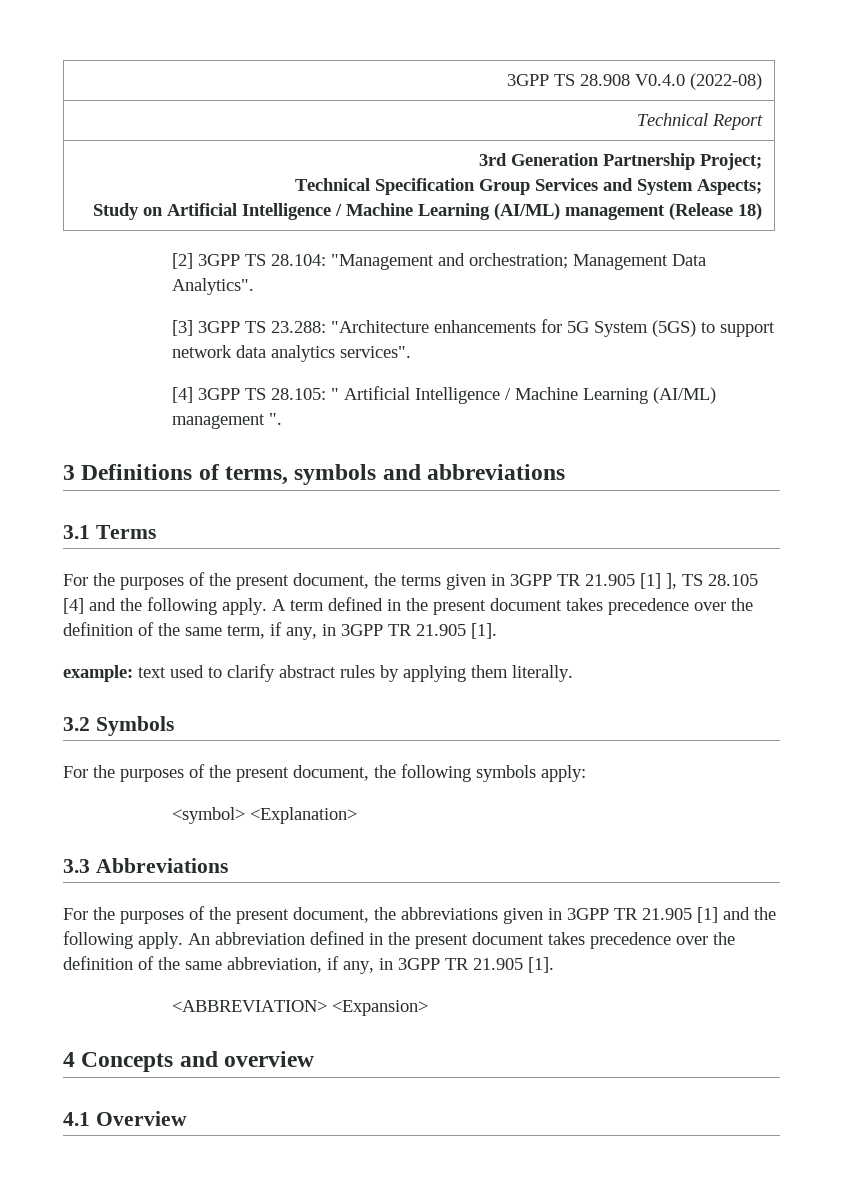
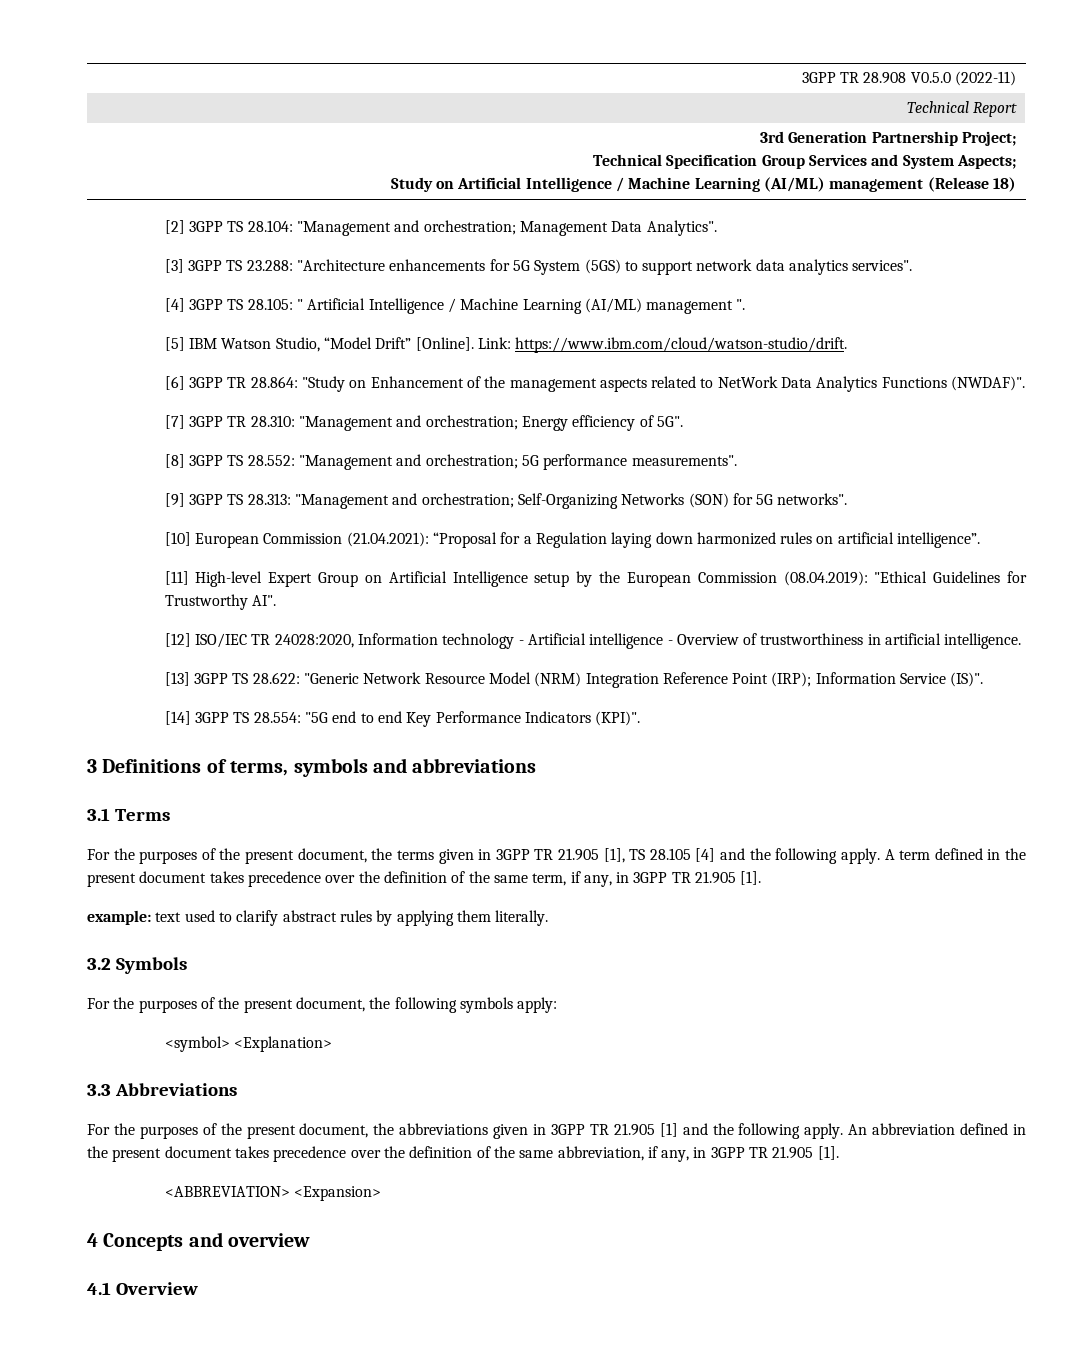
- 3GPP TS 28.908 V0.4.0 (2022-08)
+ 3GPP TR 28.908 V0.5.0 (2022-11)
+ [5] IBM Watson Studio, “Model Drift” [Online]. Link: https://www.ibm.com/cloud/watson-studio/drift.
+ [6] 3GPP TR 28.864: "Study on Enhancement of the management aspects related to NetWork Data Analytics Functions (NWDAF)".
+ [7] 3GPP TR 28.310: "Management and orchestration; Energy efficiency of 5G".
+ [8] 3GPP TS 28.552: "Management and orchestration; 5G performance measurements".
+ [9] 3GPP TS 28.313: "Management and orchestration; Self-Organizing Networks (SON) for 5G networks".
+ [10] European Commission (21.04.2021): “Proposal for a Regulation laying down harmonized rules on artificial intelligence”.
+ [11] High-level Expert Group on Artificial Intelligence setup by the European Commission (08.04.2019): "Ethical Guidelines for Trustworthy AI".
+ [12] ISO/IEC TR 24028:2020, Information technology - Artificial intelligence - Overview of trustworthiness in artificial intelligence.
+ [13] 3GPP TS 28.622: "Generic Network Resource Model (NRM) Integration Reference Point (IRP); Information Service (IS)".
+ [14] 3GPP TS 28.554: "5G end to end Key Performance Indicators (KPI)".
- For the purposes of the present document, the terms given in 3GPP TR 21.905 [1] ], TS 28.105 [4] and the following apply.
+ For the purposes of the present document, the terms given in 3GPP TR 21.905 [1], TS 28.105 [4] and the following apply.

